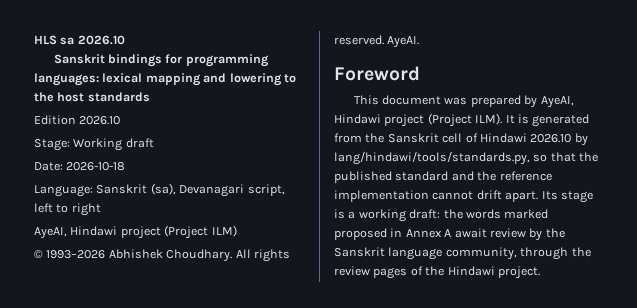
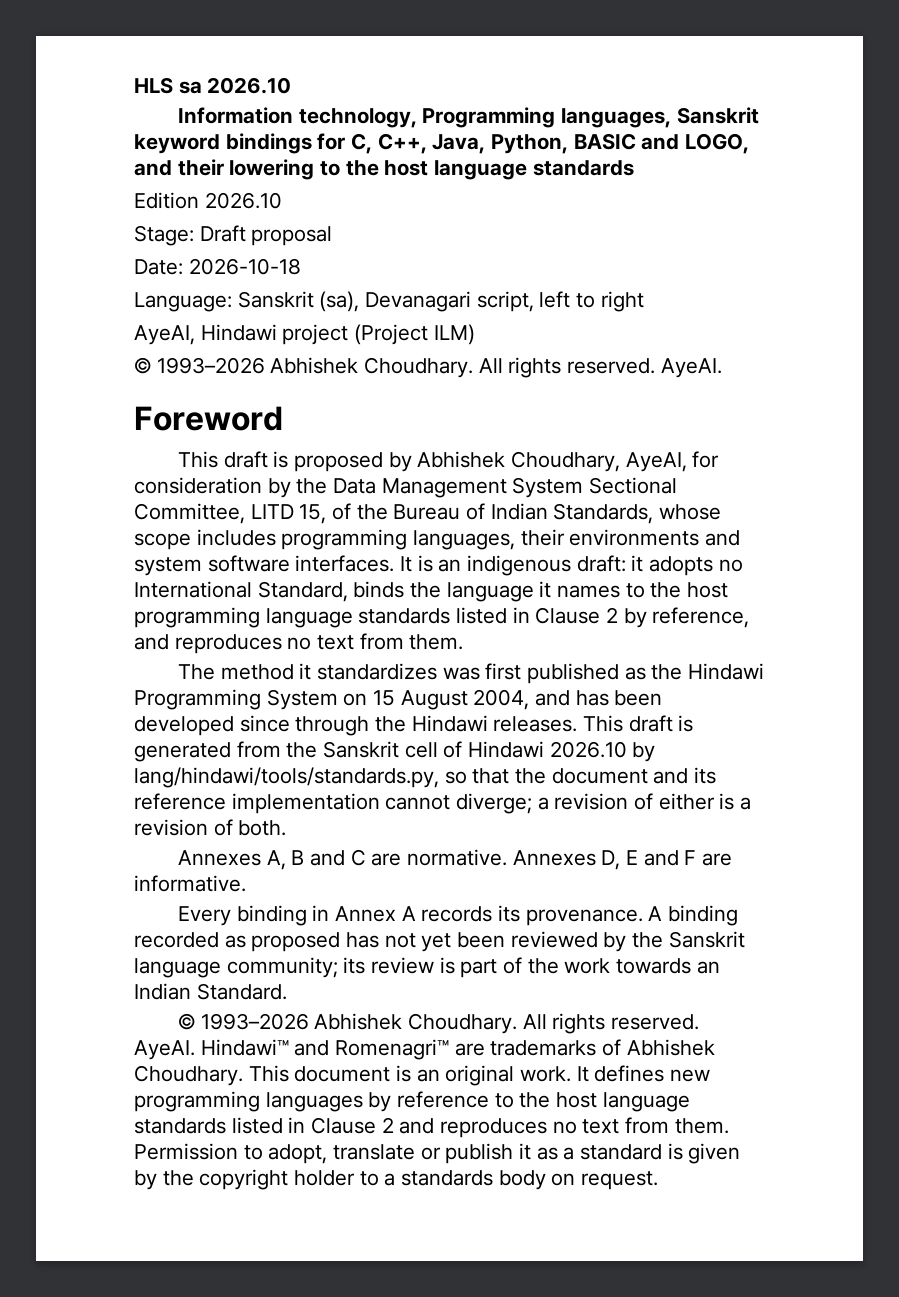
- Sanskrit bindings for programming languages: lexical mapping and lowering to the host standards
+ Information technology, Programming languages, Sanskrit keyword bindings for C, C++, Java, Python, BASIC and LOGO, and their lowering to the host language standards
- Stage: Working draft
+ Stage: Draft proposal
- This document was prepared by AyeAI, Hindawi project (Project ILM). It is generated from the Sanskrit cell of Hindawi 2026.10 by lang/hindawi/tools/standards.py, so that the published standard and the reference implementation cannot drift apart. Its stage is a working draft: the words marked proposed in Annex A await review by the Sanskrit language community, through the review pages of the Hindawi project.
+ This draft is proposed by Abhishek Choudhary, AyeAI, for consideration by the Data Management System Sectional Committee, LITD 15, of the Bureau of Indian Standards, whose scope includes programming languages, their environments and system software interfaces. It is an indigenous draft: it adopts no International Standard, binds the language it names to the host programming language standards listed in Clause 2 by reference, and reproduces no text from them.
+ The method it standardizes was first published as the Hindawi Programming System on 15 August 2004, and has been developed since through the Hindawi releases. This draft is generated from the Sanskrit cell of Hindawi 2026.10 by lang/hindawi/tools/standards.py, so that the document and its reference implementation cannot diverge; a revision of either is a revision of both.
+ Annexes A, B and C are normative. Annexes D, E and F are informative.
+ Every binding in Annex A records its provenance. A binding recorded as proposed has not yet been reviewed by the Sanskrit language community; its review is part of the work towards an Indian Standard.
+ © 1993–2026 Abhishek Choudhary. All rights reserved. AyeAI. Hindawi™ and Romenagri™ are trademarks of Abhishek Choudhary. This document is an original work. It defines new programming languages by reference to the host language standards listed in Clause 2 and reproduces no text from them. Permission to adopt, translate or publish it as a standard is given by the copyright holder to a standards body on request.

